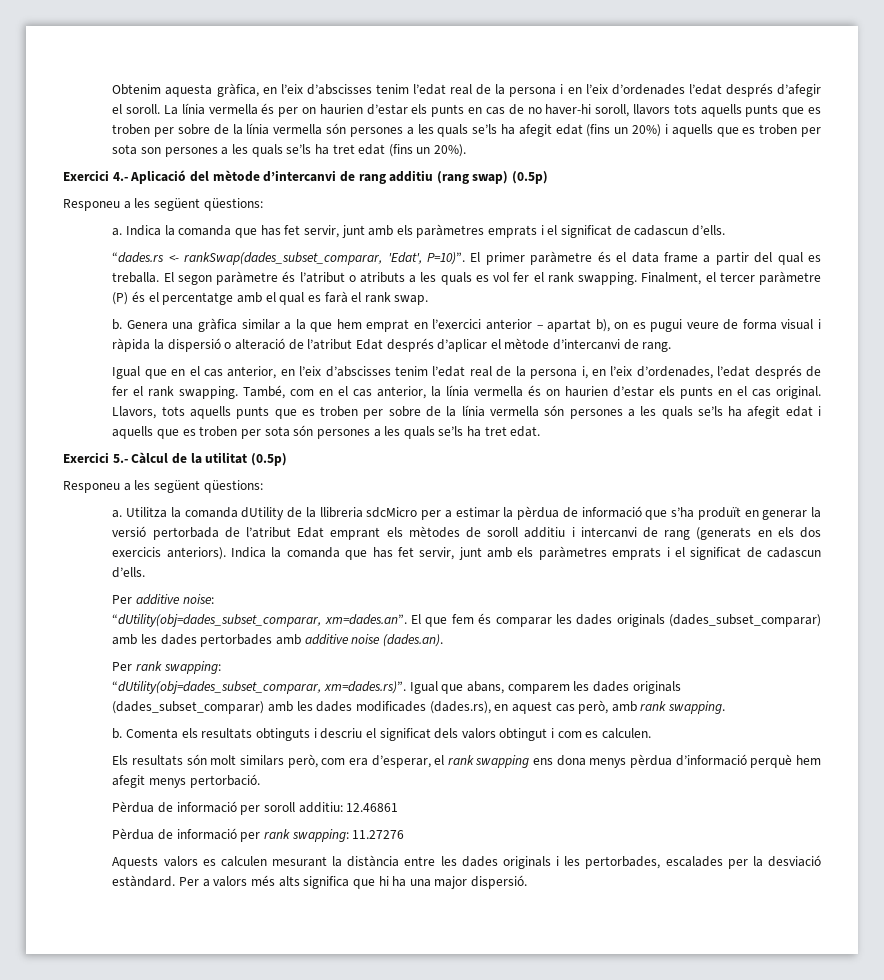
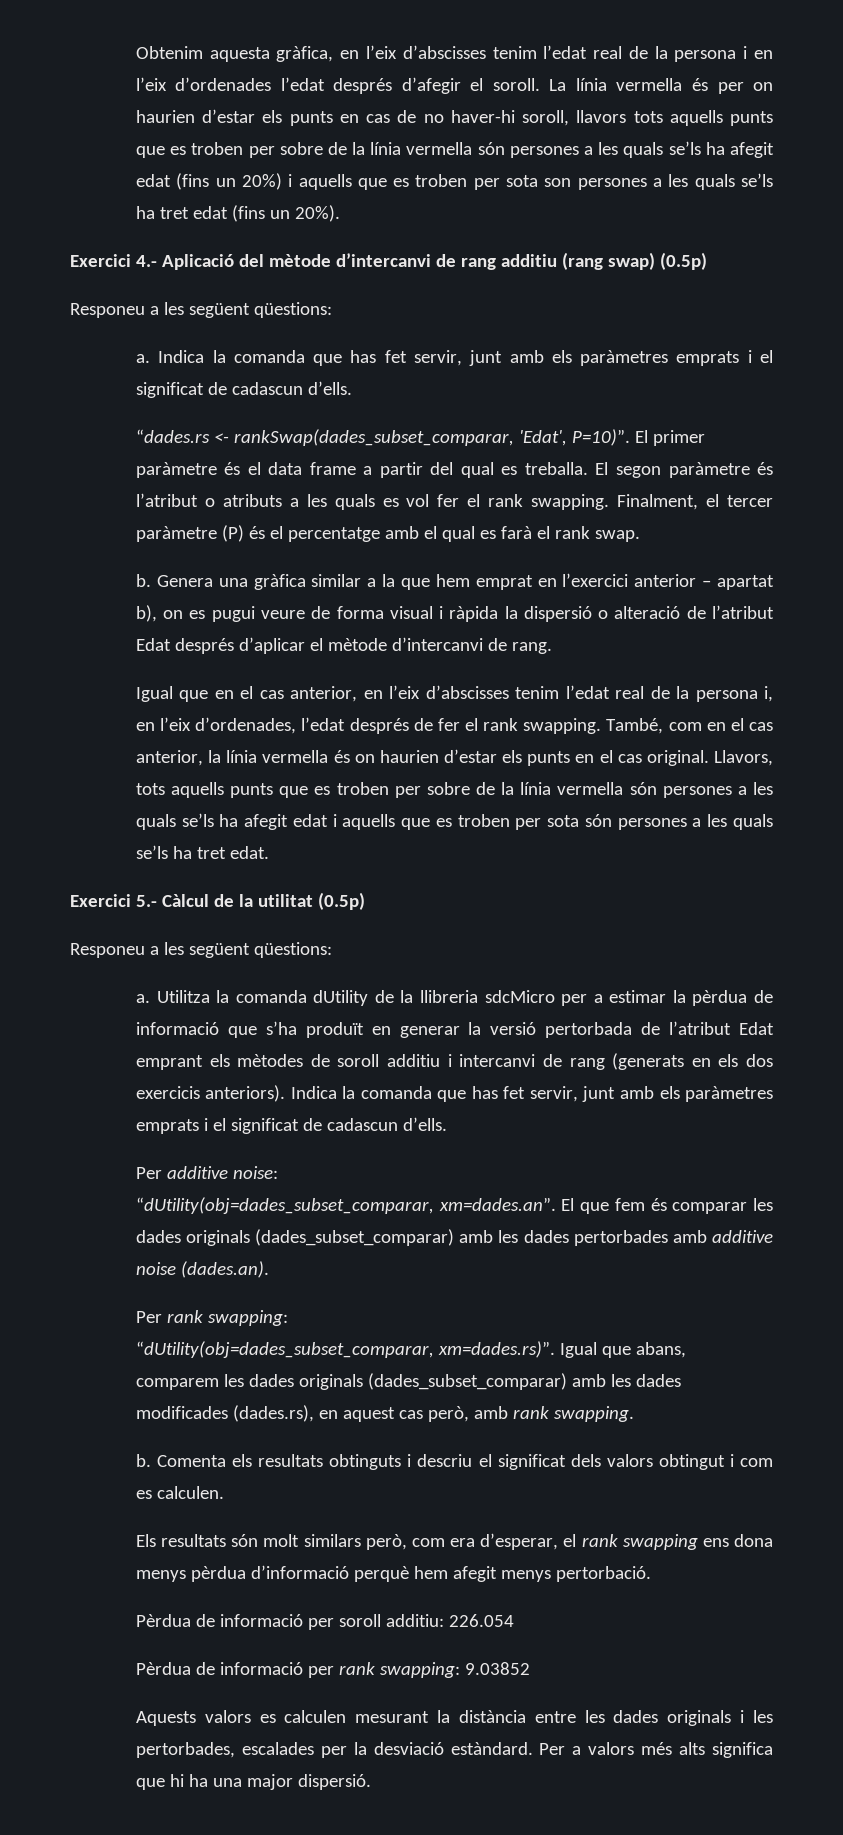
- Pèrdua de informació per soroll additiu: 12.46861
+ Pèrdua de informació per soroll additiu: 226.054
- Pèrdua de informació per rank swapping: 11.27276
+ Pèrdua de informació per rank swapping: 9.03852

